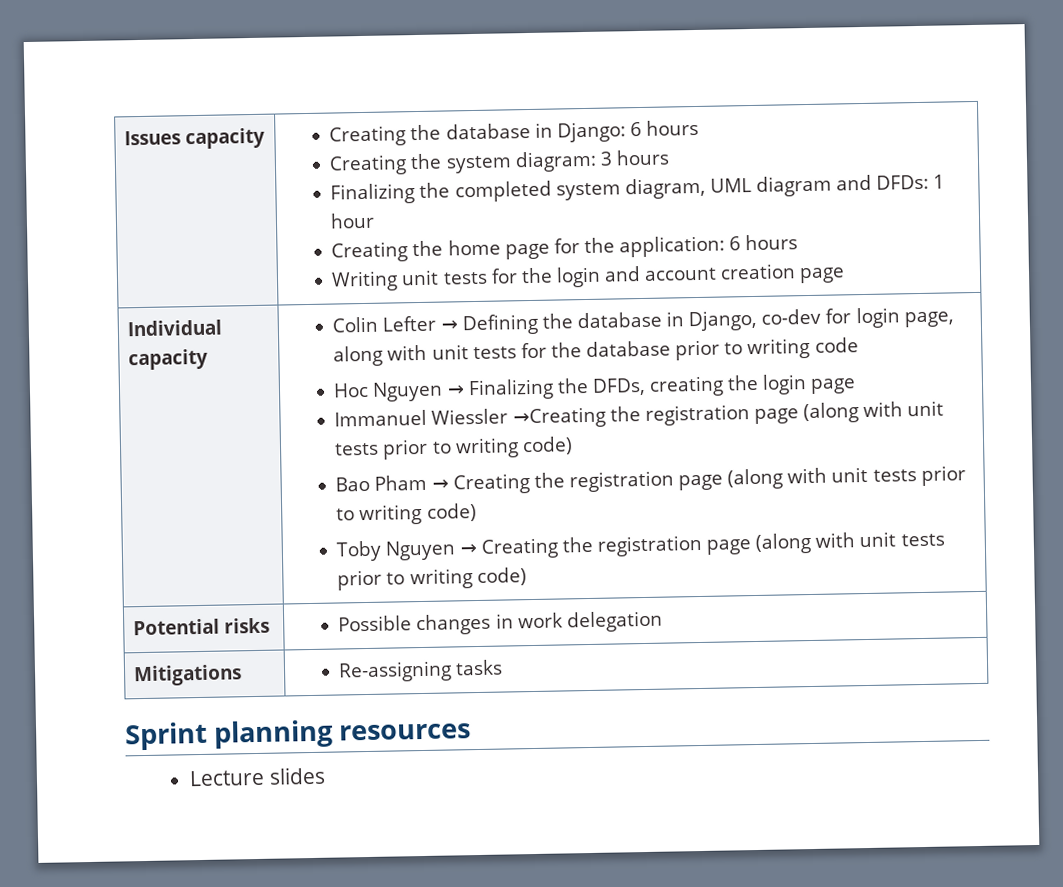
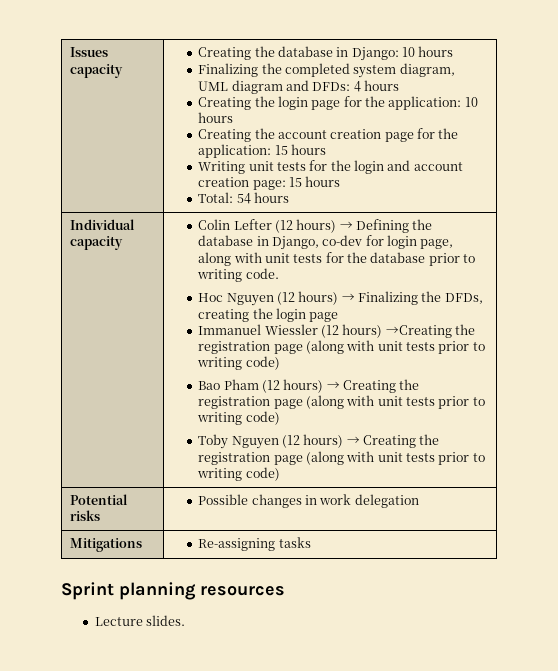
- Creating the database in Django: 6 hours
- Creating the system diagram: 3 hours
+ Creating the database in Django: 10 hours
- Finalizing the completed system diagram, UML diagram and DFDs: 1 hour
- Creating the home page for the application: 6 hours
+ Finalizing the completed system diagram, UML diagram and DFDs: 4 hours
+ Creating the login page for the application: 10 hours
+ Creating the account creation page for the application: 15 hours
- Writing unit tests for the login and account creation page
+ Writing unit tests for the login and account creation page: 15 hours
+ Total: 54 hours
- Colin Lefter → Defining the database in Django, co-dev for login page, along with unit tests for the database prior to writing code
+ Colin Lefter (12 hours) → Defining the database in Django, co-dev for login page, along with unit tests for the database prior to writing code.
- Hoc Nguyen → Finalizing the DFDs, creating the login page
+ Hoc Nguyen (12 hours) → Finalizing the DFDs, creating the login page
- Immanuel Wiessler →Creating the registration page (along with unit tests prior to writing code)
+ Immanuel Wiessler (12 hours) →Creating the registration page (along with unit tests prior to writing code)
- Bao Pham → Creating the registration page (along with unit tests prior to writing code)
+ Bao Pham (12 hours) → Creating the registration page (along with unit tests prior to writing code)
- Toby Nguyen → Creating the registration page (along with unit tests prior to writing code)
+ Toby Nguyen (12 hours) → Creating the registration page (along with unit tests prior to writing code)
- Lecture slides
+ Lecture slides.

